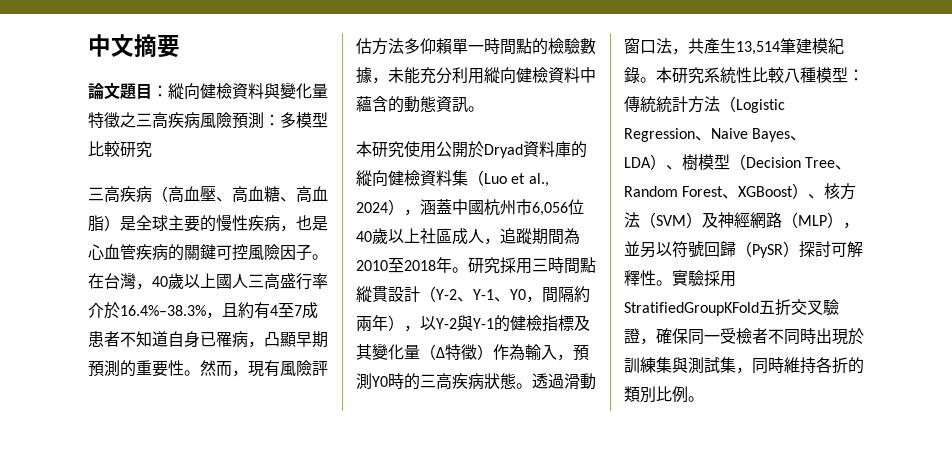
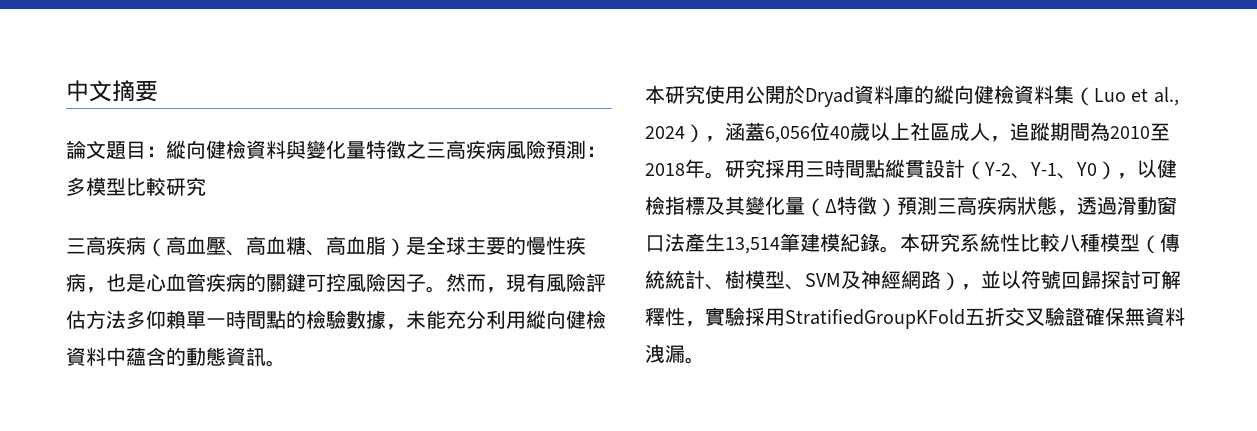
- 在台灣，40歲以上國人三高盛行率介於16.4%–38.3%，且約有4至7成患者不知道自身已罹病，凸顯早期預測的重要性。
- 本研究使用公開於Dryad資料庫的縱向健檢資料集（Luo et al., 2024），涵蓋中國杭州市6,056位40歲以上社區成人，追蹤期間為2010至2018年。
+ 本研究使用公開於Dryad資料庫的縱向健檢資料集（Luo et al., 2024），涵蓋6,056位40歲以上社區成人，追蹤期間為2010至2018年。
- 研究採用三時間點縱貫設計（Y-2、Y-1、Y0，間隔約兩年），以Y-2與Y-1的健檢指標及其變化量（Δ特徵）作為輸入，預測Y0時的三高疾病狀態。透過滑動窗口法，共產生13,514筆建模紀錄。
+ 研究採用三時間點縱貫設計（Y-2、Y-1、Y0），以健檢指標及其變化量（Δ特徵）預測三高疾病狀態，透過滑動窗口法產生13,514筆建模紀錄。
- 本研究系統性比較八種模型：傳統統計方法（Logistic Regression、Naive Bayes、LDA）、樹模型（Decision Tree、Random Forest、XGBoost）、核方法（SVM）及神經網路（MLP），並另以符號回歸（PySR）探討可解釋性。實驗採用StratifiedGroupKFold五折交叉驗證，確保同一受檢者不同時出現於訓練集與測試集，同時維持各折的類別比例。
+ 本研究系統性比較八種模型（傳統統計、樹模型、SVM及神經網路），並以符號回歸探討可解釋性，實驗採用StratifiedGroupKFold五折交叉驗證確保無資料洩漏。

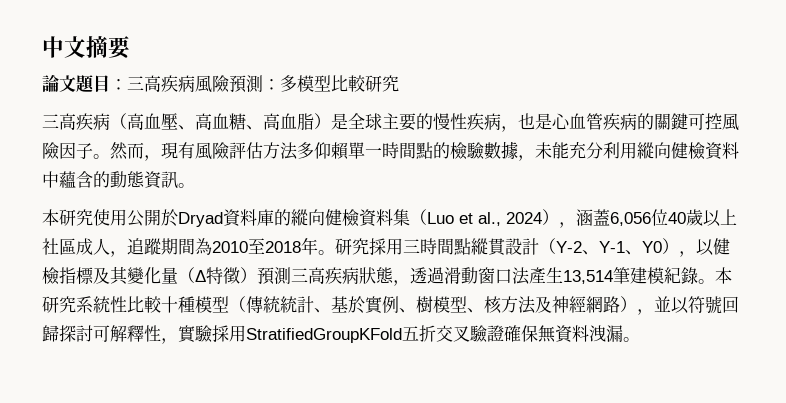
- 論文題目：縱向健檢資料與變化量特徵之三高疾病風險預測：多模型比較研究
+ 論文題目：三高疾病風險預測：多模型比較研究
- 本研究系統性比較八種模型（傳統統計、樹模型、SVM及神經網路），並以符號回歸探討可解釋性，實驗採用StratifiedGroupKFold五折交叉驗證確保無資料洩漏。
+ 本研究系統性比較十種模型（傳統統計、基於實例、樹模型、核方法及神經網路），並以符號回歸探討可解釋性，實驗採用StratifiedGroupKFold五折交叉驗證確保無資料洩漏。

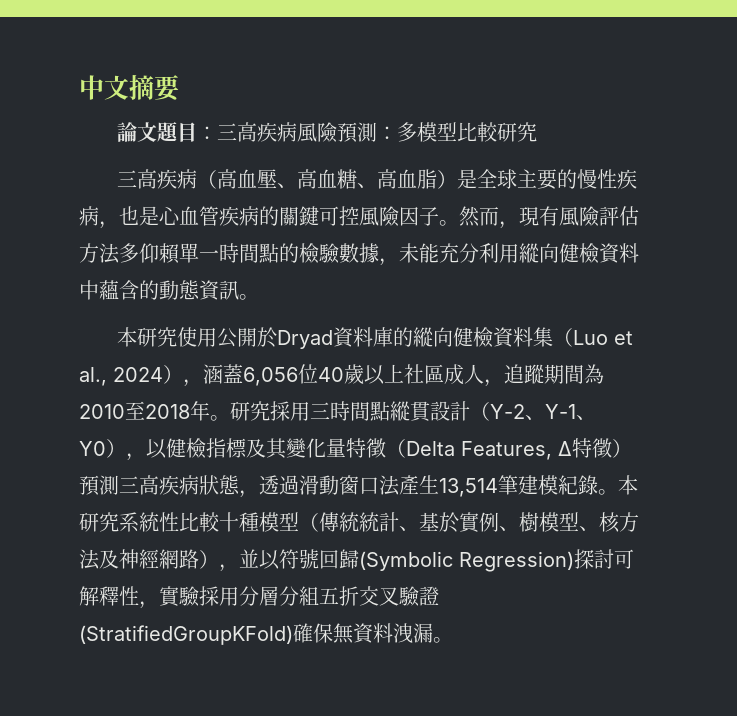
- 研究採用三時間點縱貫設計（Y-2、Y-1、Y0），以健檢指標及其變化量（Δ特徵）預測三高疾病狀態，透過滑動窗口法產生13,514筆建模紀錄。
+ 研究採用三時間點縱貫設計（Y-2、Y-1、Y0），以健檢指標及其變化量特徵（Delta Features, Δ特徵）預測三高疾病狀態，透過滑動窗口法產生13,514筆建模紀錄。
- 本研究系統性比較十種模型（傳統統計、基於實例、樹模型、核方法及神經網路），並以符號回歸探討可解釋性，實驗採用StratifiedGroupKFold五折交叉驗證確保無資料洩漏。
+ 本研究系統性比較十種模型（傳統統計、基於實例、樹模型、核方法及神經網路），並以符號回歸(Symbolic Regression)探討可解釋性，實驗採用分層分組五折交叉驗證(StratifiedGroupKFold)確保無資料洩漏。

